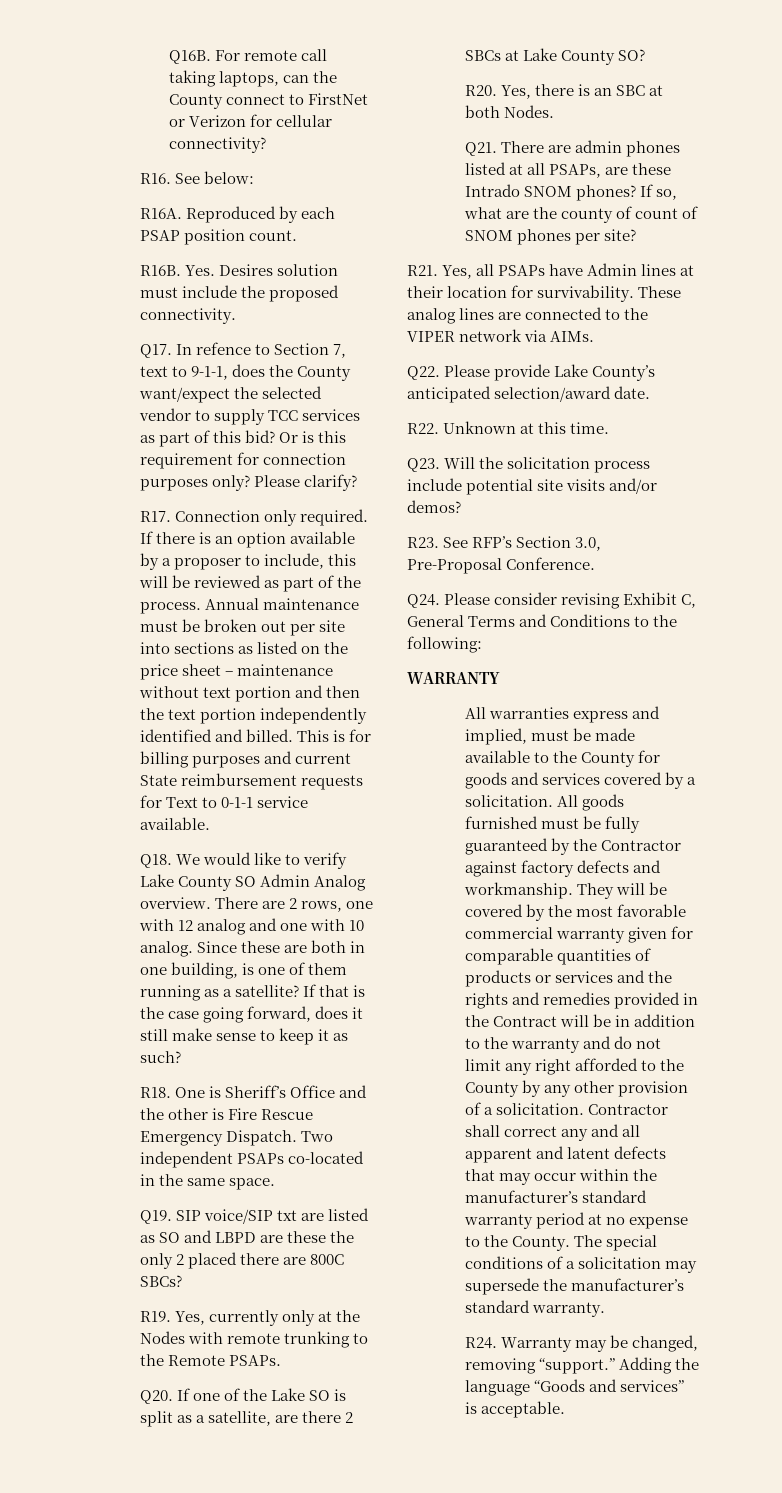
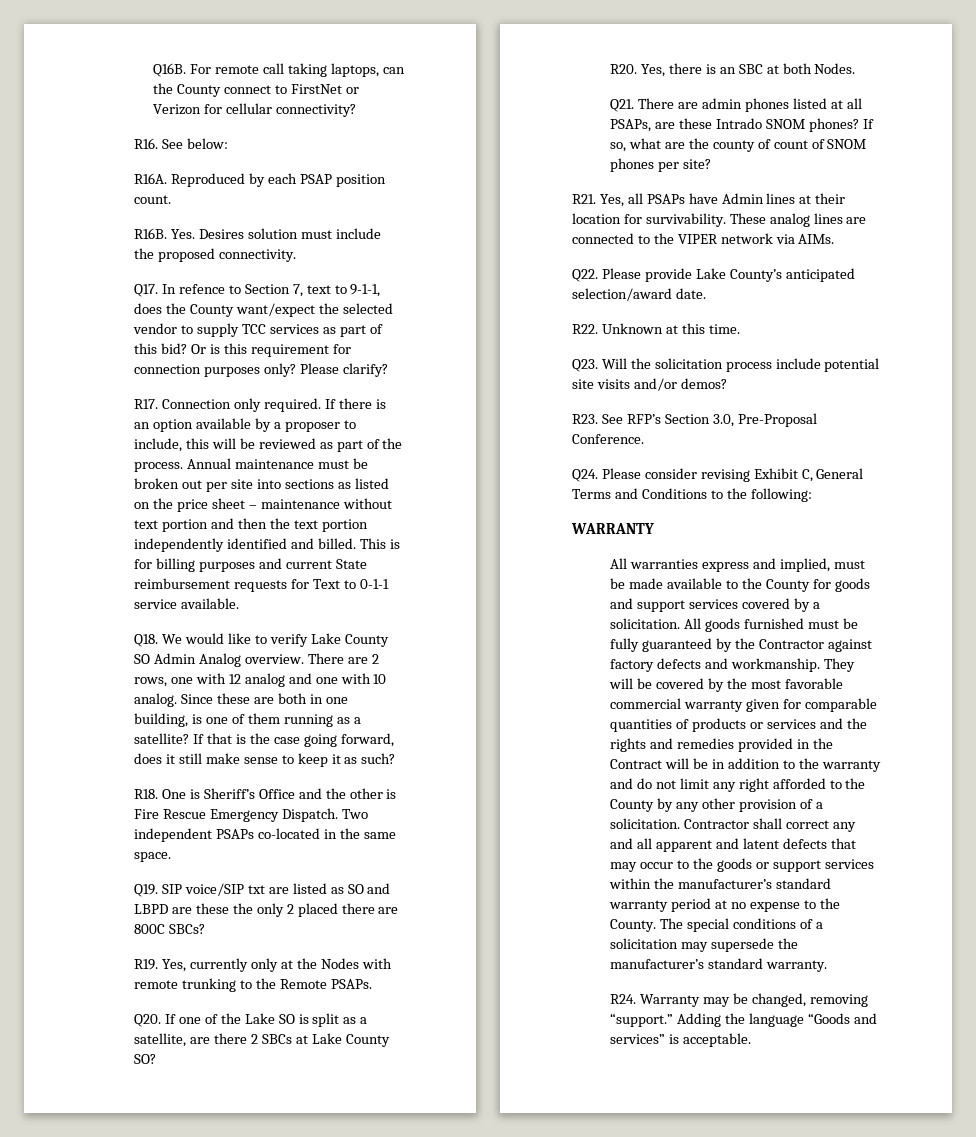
- All warranties express and implied, must be made available to the County for goods and services covered by a solicitation.
+ All warranties express and implied, must be made available to the County for goods and support services covered by a solicitation.
- Contractor shall correct any and all apparent and latent defects that may occur within the manufacturer’s standard warranty period at no expense to the County.
+ Contractor shall correct any and all apparent and latent defects that may occur to the goods or support services within the manufacturer’s standard warranty period at no expense to the County.

